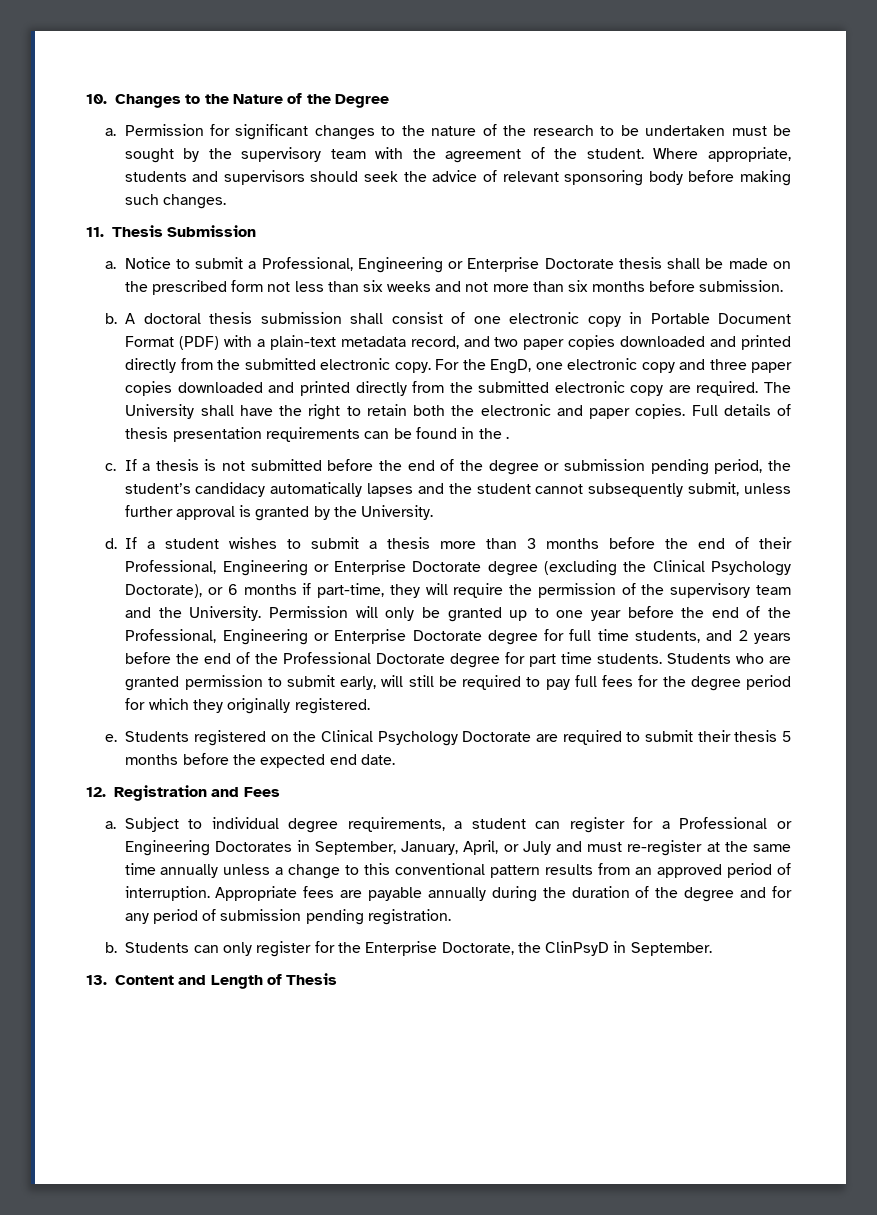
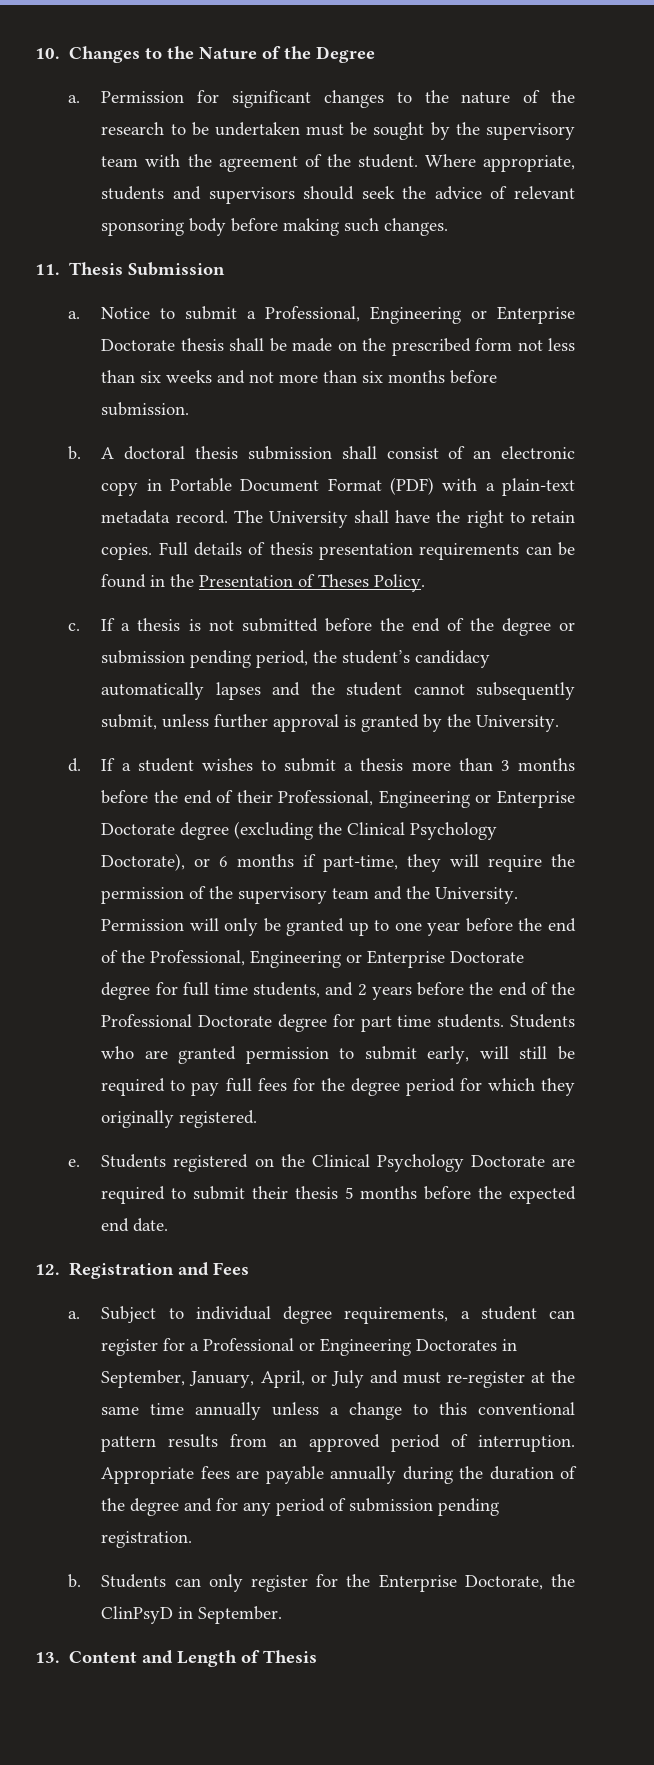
- A doctoral thesis submission shall consist of one electronic copy in Portable Document Format (PDF) with a plain-text metadata record, and two paper copies downloaded and printed directly from the submitted electronic copy. For the EngD, one electronic copy and three paper copies downloaded and printed directly from the submitted electronic copy are required.
+ A doctoral thesis submission shall consist of an electronic copy in Portable Document Format (PDF) with a plain-text metadata record.
- The University shall have the right to retain both the electronic and paper copies.
+ The University shall have the right to retain copies.
- Full details of thesis presentation requirements can be found in the .
+ Full details of thesis presentation requirements can be found in the Presentation of Theses Policy.

